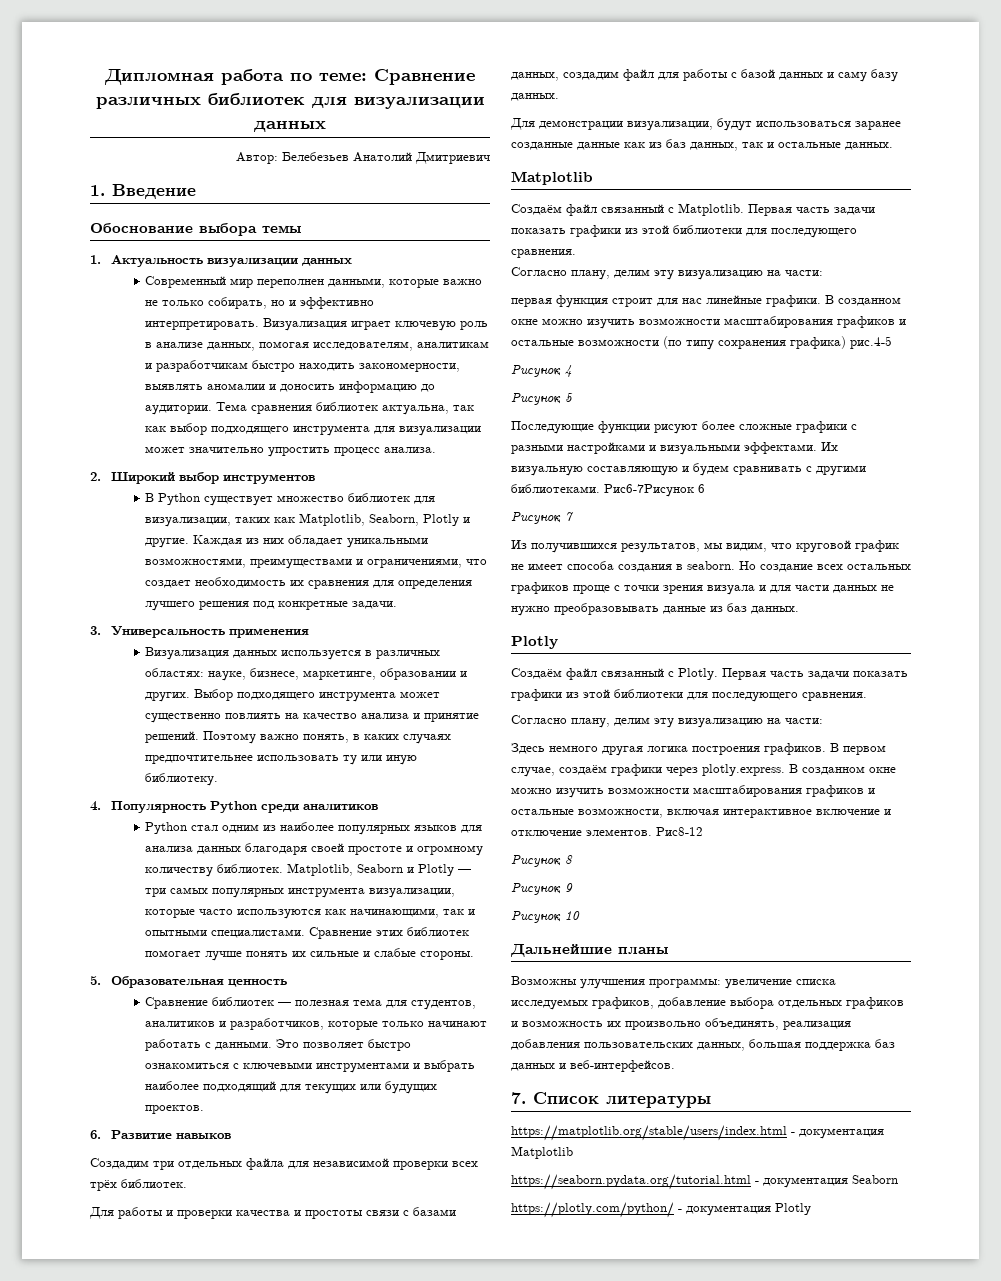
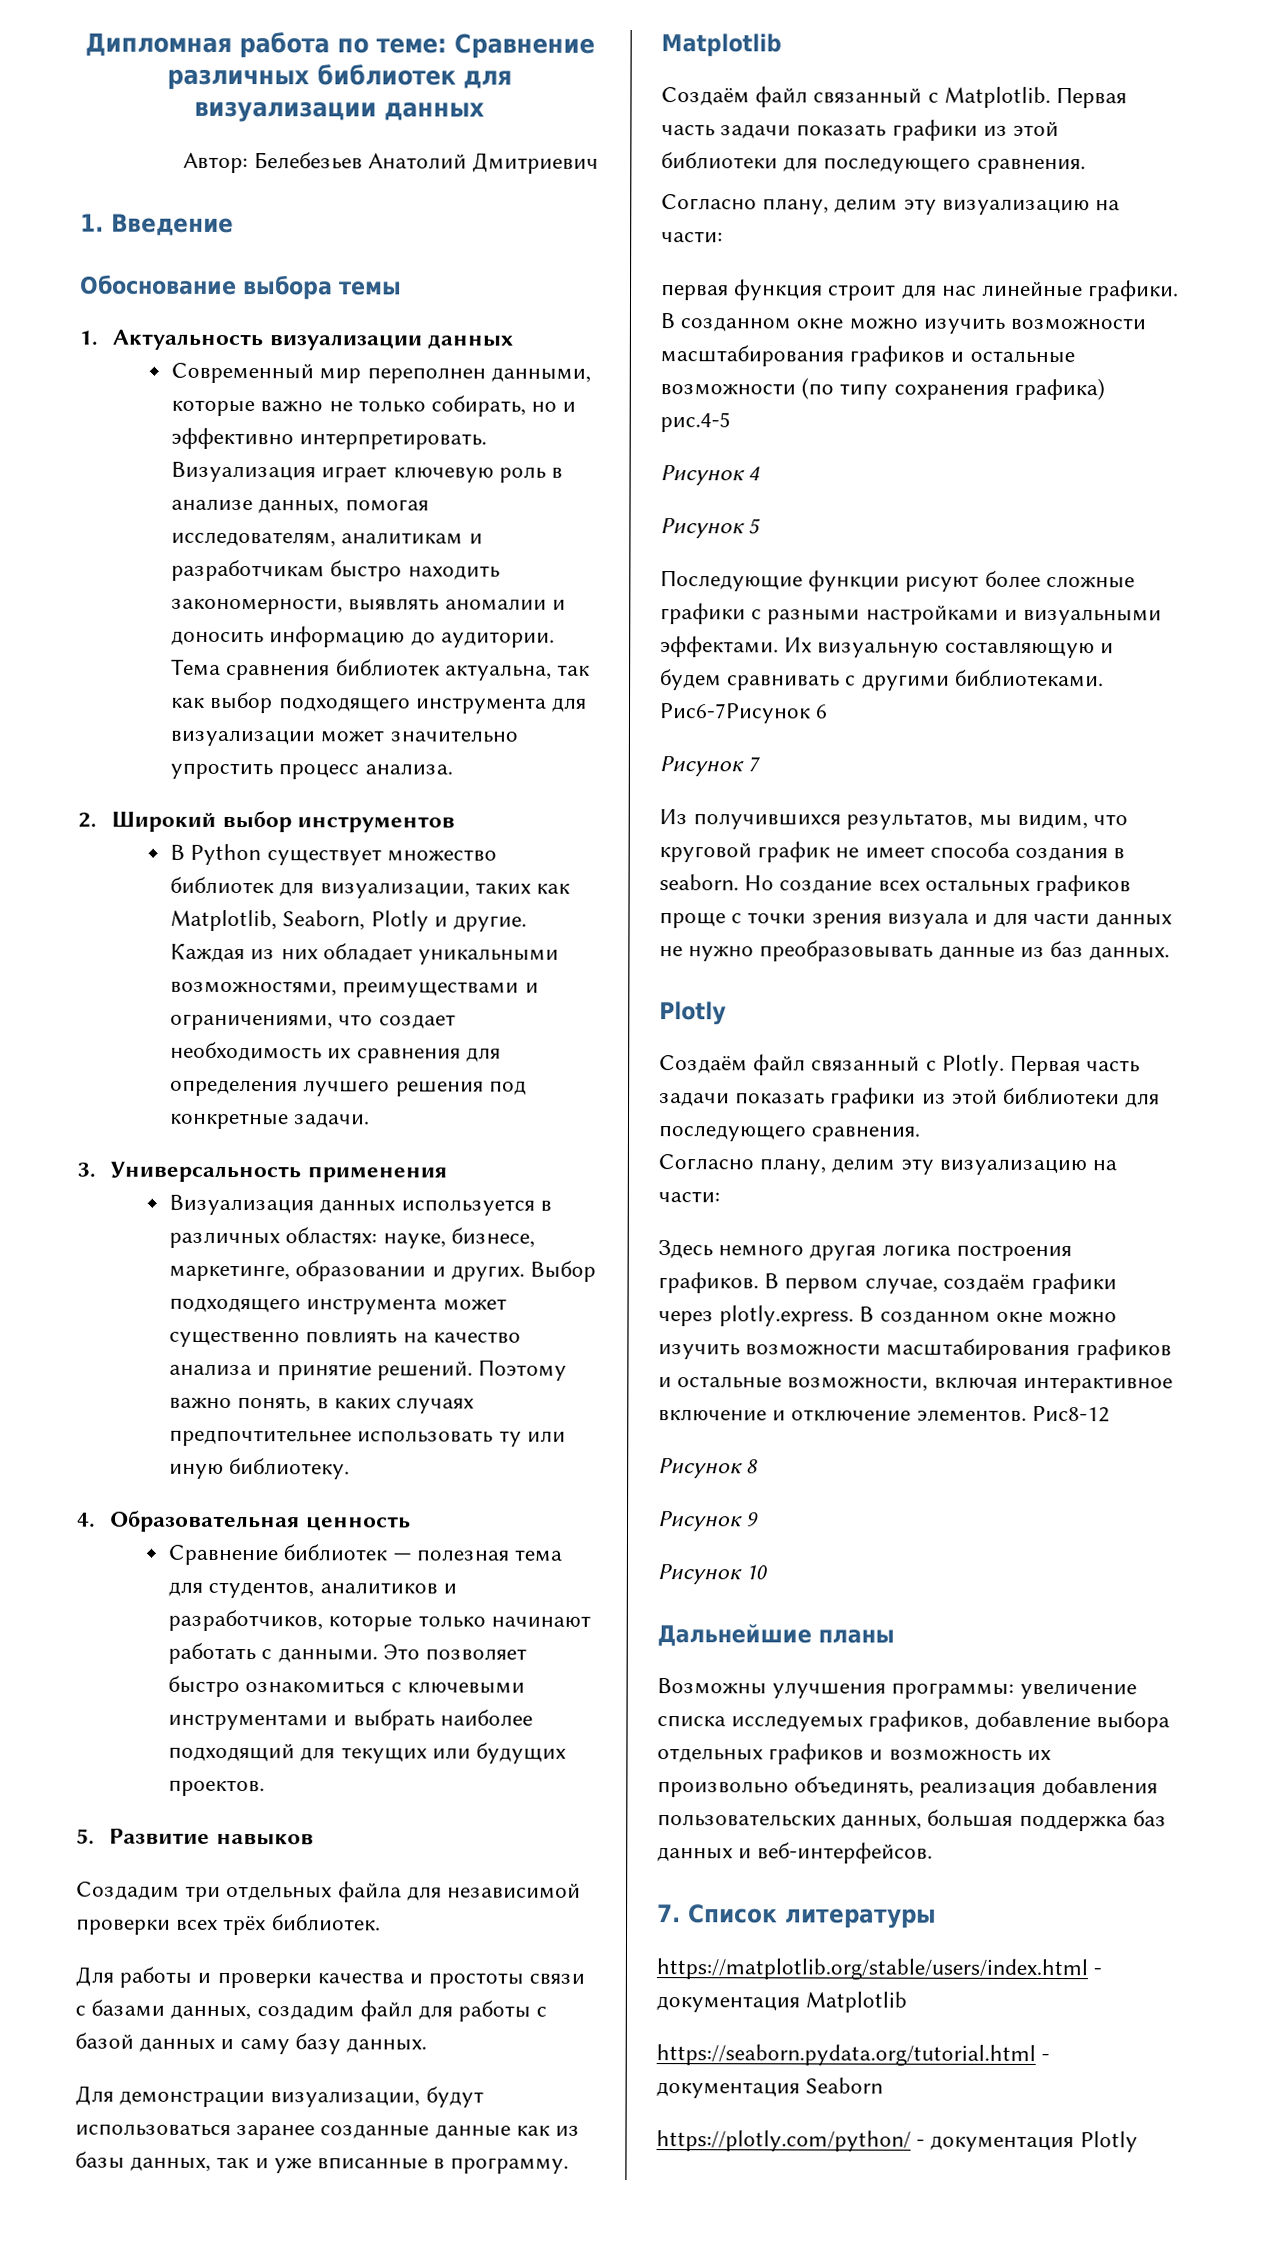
- 4. Популярность Python среди аналитиков
- Python стал одним из наиболее популярных языков для анализа данных благодаря своей простоте и огромному количеству библиотек. Matplotlib, Seaborn и Plotly — три самых популярных инструмента визуализации, которые часто используются как начинающими, так и опытными специалистами. Сравнение этих библиотек помогает лучше понять их сильные и слабые стороны.
- 5. Образовательная ценность
+ 4. Образовательная ценность
- 6. Развитие навыков
+ 5. Развитие навыков
- Для демонстрации визуализации, будут использоваться заранее созданные данные как из баз данных, так и остальные данных.
+ Для демонстрации визуализации, будут использоваться заранее созданные данные как из базы данных, так и уже вписанные в программу.

